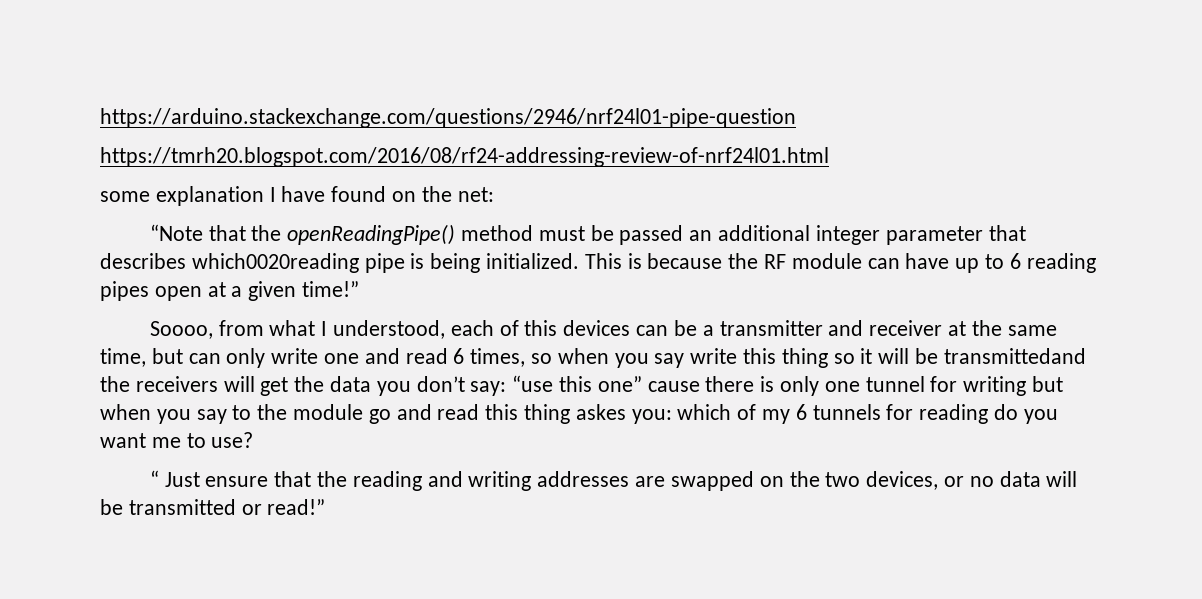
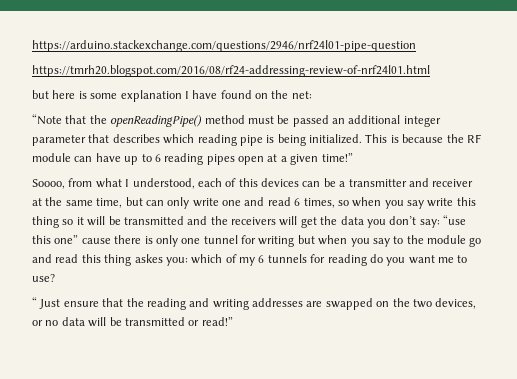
- some explanation I have found on the net:
+ but here is some explanation I have found on the net:
- “Note that the openReadingPipe() method must be passed an additional integer parameter that describes which0020reading pipe is being initialized.
+ “Note that the openReadingPipe() method must be passed an additional integer parameter that describes which reading pipe is being initialized.
- Soooo, from what I understood, each of this devices can be a transmitter and receiver at the same time, but can only write one and read 6 times, so when you say write this thing so it will be transmittedand the receivers will get the data you don’t say:
+ Soooo, from what I understood, each of this devices can be a transmitter and receiver at the same time, but can only write one and read 6 times, so when you say write this thing so it will be transmitted and the receivers will get the data you don’t say:

